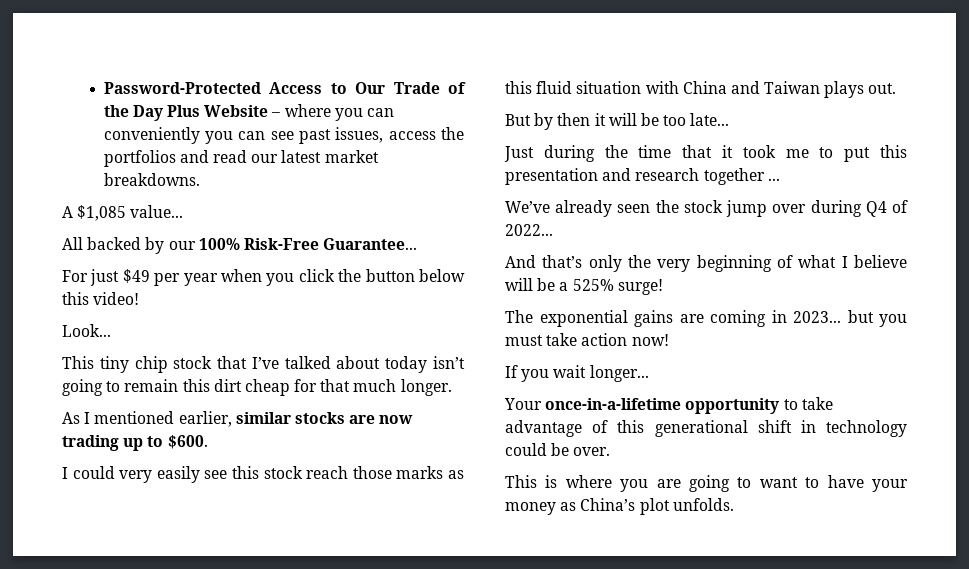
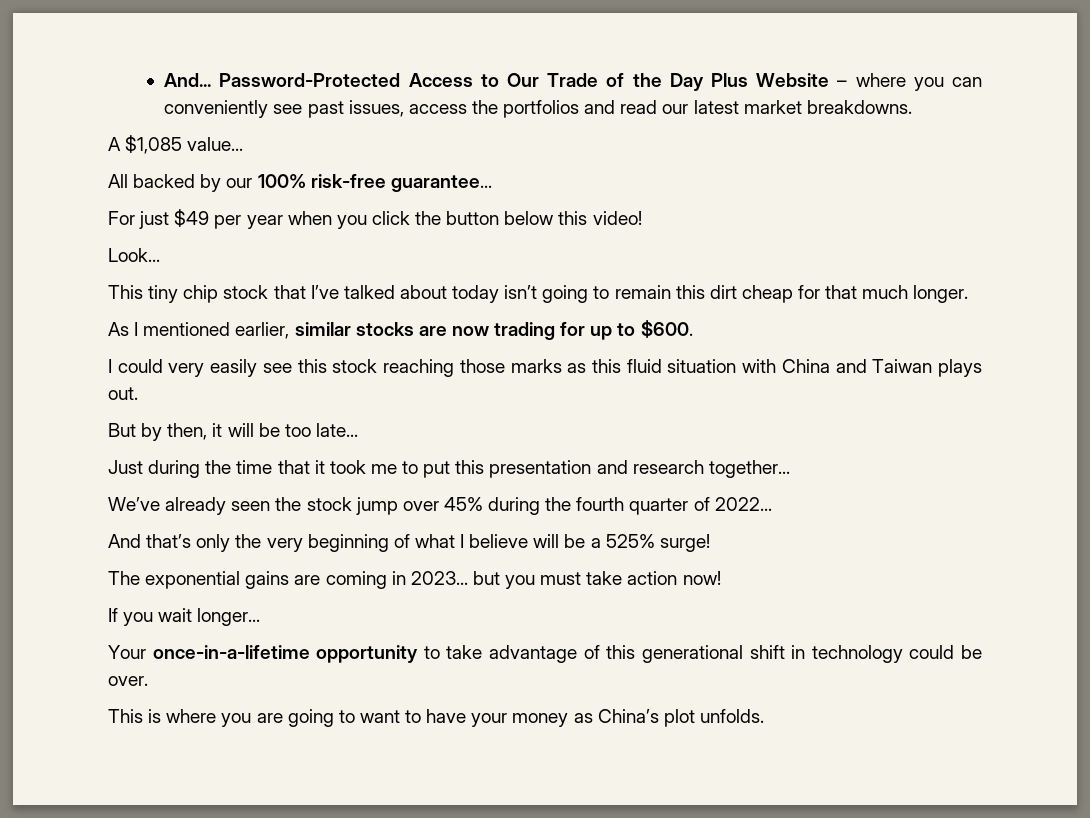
+ And...
- Password-Protected Access to Our Trade of the Day Plus Website – where you can conveniently you can see past issues, access the portfolios and read our latest market breakdowns.
+ Password-Protected Access to Our Trade of the Day Plus Website – where you can conveniently see past issues, access the portfolios and read our latest market breakdowns.
- All backed by our 100% Risk-Free Guarantee...
+ All backed by our 100% risk-free guarantee...
- As I mentioned earlier, similar stocks are now trading up to $600.
+ As I mentioned earlier, similar stocks are now trading for up to $600.
- I could very easily see this stock reach those marks as this fluid situation with China and Taiwan plays out.
+ I could very easily see this stock reaching those marks as this fluid situation with China and Taiwan plays out.
- But by then it will be too late...
+ But by then, it will be too late...
- Just during the time that it took me to put this presentation and research together ...
+ Just during the time that it took me to put this presentation and research together...
- We’ve already seen the stock jump over during Q4 of 2022...
+ We’ve already seen the stock jump over 45% during the fourth quarter of 2022...

